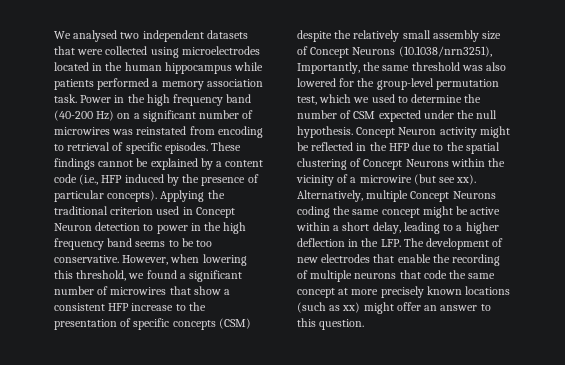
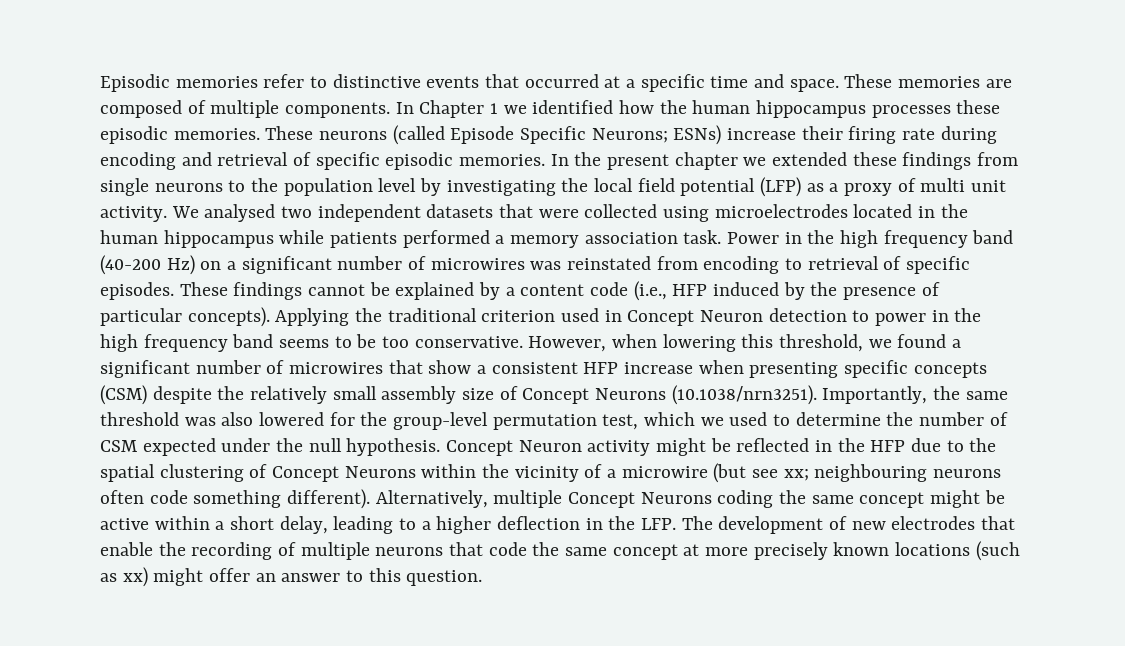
+ Episodic memories refer to distinctive events that occurred at a specific time and space. These memories are composed of multiple components. In Chapter 1 we identified how the human hippocampus processes these episodic memories. These neurons (called Episode Specific Neurons; ESNs) increase their firing rate during encoding and retrieval of specific episodic memories. In the present chapter we extended these findings from single neurons to the population level by investigating the local field potential (LFP) as a proxy of multi unit activity.
- However, when lowering this threshold, we found a significant number of microwires that show a consistent HFP increase to the presentation of specific concepts (CSM) despite the relatively small assembly size of Concept Neurons (10.1038/nrn3251), Importantly, the same threshold was also lowered for the group-level permutation test, which we used to determine the number of CSM expected under the null hypothesis.
+ However, when lowering this threshold, we found a significant number of microwires that show a consistent HFP increase when presenting specific concepts (CSM) despite the relatively small assembly size of Concept Neurons (10.1038/nrn3251). Importantly, the same threshold was also lowered for the group-level permutation test, which we used to determine the number of CSM expected under the null hypothesis.
- Concept Neuron activity might be reflected in the HFP due to the spatial clustering of Concept Neurons within the vicinity of a microwire (but see xx).
+ Concept Neuron activity might be reflected in the HFP due to the spatial clustering of Concept Neurons within the vicinity of a microwire (but see xx; neighbouring neurons often code something different).

